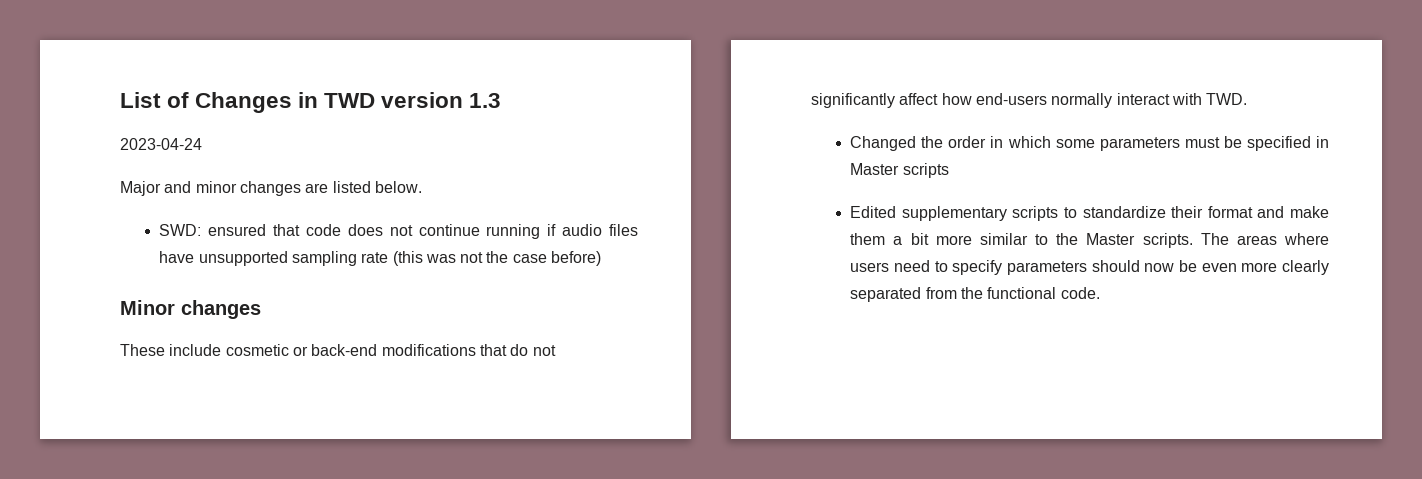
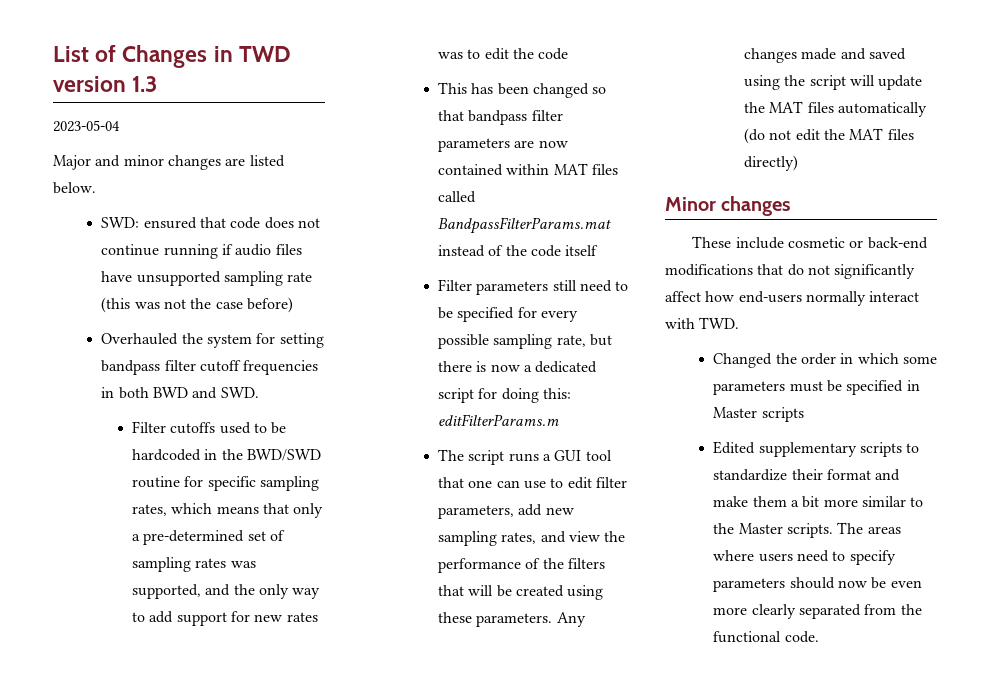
- 2023-04-24
+ 2023-05-04
+ Overhauled the system for setting bandpass filter cutoff frequencies in both BWD and SWD.
+ Filter cutoffs used to be hardcoded in the BWD/SWD routine for specific sampling rates, which means that only a pre-determined set of sampling rates was supported, and the only way to add support for new rates was to edit the code
+ This has been changed so that bandpass filter parameters are now contained within MAT files called BandpassFilterParams.mat instead of the code itself
+ Filter parameters still need to be specified for every possible sampling rate, but there is now a dedicated script for doing this: editFilterParams.m
+ The script runs a GUI tool that one can use to edit filter parameters, add new sampling rates, and view the performance of the filters that will be created using these parameters. Any changes made and saved using the script will update the MAT files automatically (do not edit the MAT files directly)

